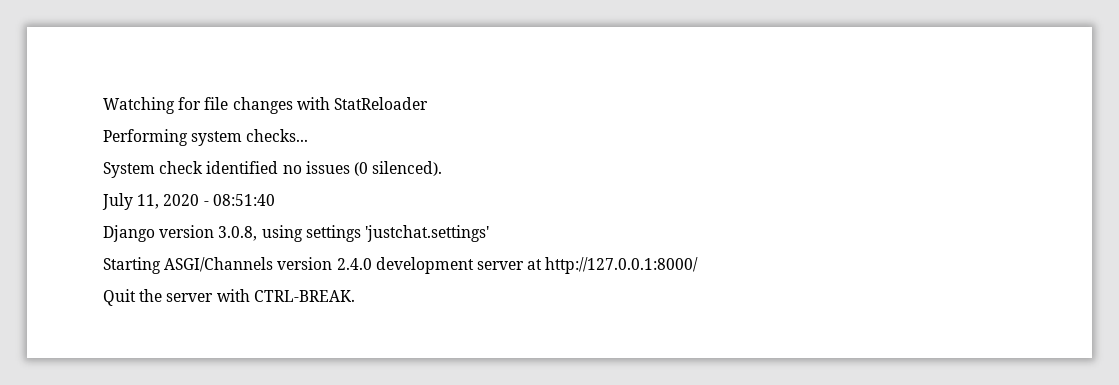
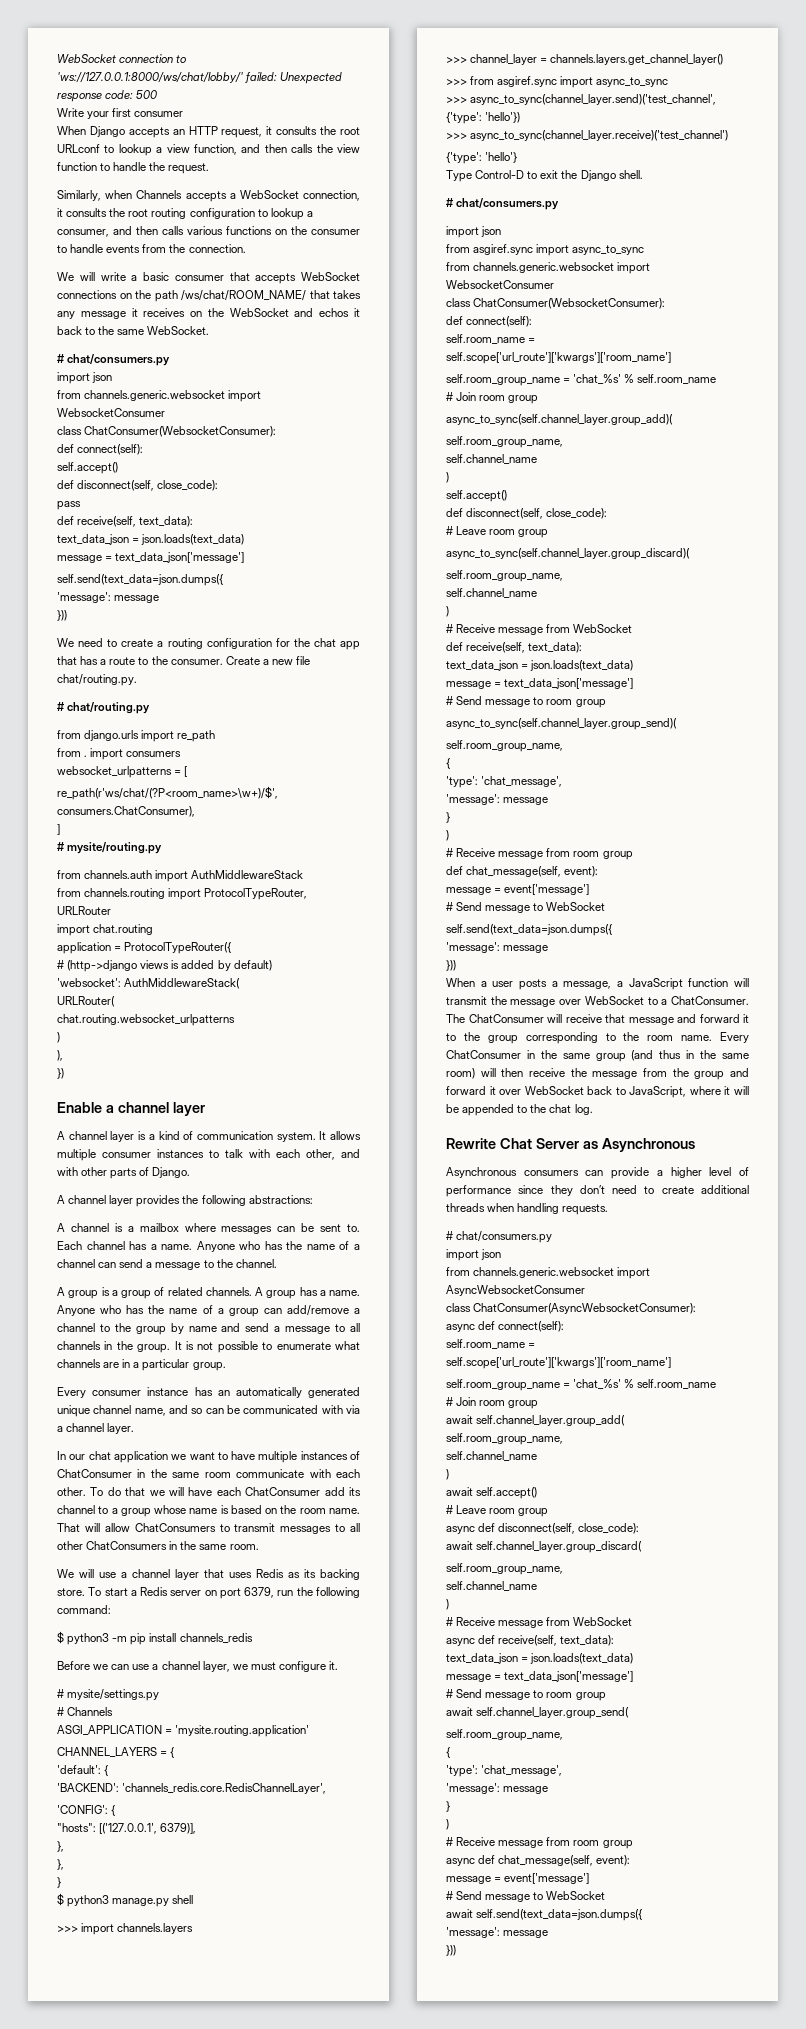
- Watching for file changes with StatReloader
- Performing system checks...
- System check identified no issues (0 silenced).
- July 11, 2020 - 08:51:40
- Django version 3.0.8, using settings 'justchat.settings'
- Starting ASGI/Channels version 2.4.0 development server at http://127.0.0.1:8000/
- Quit the server with CTRL-BREAK.
+ WebSocket connection to 'ws://127.0.0.1:8000/ws/chat/lobby/' failed: Unexpected response code: 500
+ Write your first consumer
+ When Django accepts an HTTP request, it consults the root URLconf to lookup a view function, and then calls the view function to handle the request.
+ Similarly, when Channels accepts a WebSocket connection, it consults the root routing configuration to lookup a consumer, and then calls various functions on the consumer to handle events from the connection.
+ We will write a basic consumer that accepts WebSocket connections on the path /ws/chat/ROOM_NAME/ that takes any message it receives on the WebSocket and echos it back to the same WebSocket.
+ # chat/consumers.py
+ import json
+ from channels.generic.websocket import WebsocketConsumer
+ class ChatConsumer(WebsocketConsumer):
+ def connect(self):
+ self.accept()
+ def disconnect(self, close_code):
+ pass
+ def receive(self, text_data):
+ text_data_json = json.loads(text_data)
+ message = text_data_json['message']
+ self.send(text_data=json.dumps({
+ 'message': message
+ }))
+ We need to create a routing configuration for the chat app that has a route to the consumer. Create a new file chat/routing.py.
+ # chat/routing.py
+ from django.urls import re_path
+ from . import consumers
+ websocket_urlpatterns = [
+ re_path(r'ws/chat/(?P<room_name>\w+)/$', consumers.ChatConsumer),
+ ]
+ # mysite/routing.py
+ from channels.auth import AuthMiddlewareStack
+ from channels.routing import ProtocolTypeRouter, URLRouter
+ import chat.routing
+ application = ProtocolTypeRouter({
+ # (http->django views is added by default)
+ 'websocket': AuthMiddlewareStack(
+ URLRouter(
+ chat.routing.websocket_urlpatterns
+ )
+ ),
+ })
+ Enable a channel layer
+ A channel layer is a kind of communication system. It allows multiple consumer instances to talk with each other, and with other parts of Django.
+ A channel layer provides the following abstractions:
+ A channel is a mailbox where messages can be sent to. Each channel has a name. Anyone who has the name of a channel can send a message to the channel.
+ A group is a group of related channels. A group has a name. Anyone who has the name of a group can add/remove a channel to the group by name and send a message to all channels in the group. It is not possible to enumerate what channels are in a particular group.
+ Every consumer instance has an automatically generated unique channel name, and so can be communicated with via a channel layer.
+ In our chat application we want to have multiple instances of ChatConsumer in the same room communicate with each other. To do that we will have each ChatConsumer add its channel to a group whose name is based on the room name. That will allow ChatConsumers to transmit messages to all other ChatConsumers in the same room.
+ We will use a channel layer that uses Redis as its backing store. To start a Redis server on port 6379, run the following command:
+ $ python3 -m pip install channels_redis
+ Before we can use a channel layer, we must configure it.
+ # mysite/settings.py
+ # Channels
+ ASGI_APPLICATION = 'mysite.routing.application'
+ CHANNEL_LAYERS = {
+ 'default': {
+ 'BACKEND': 'channels_redis.core.RedisChannelLayer',
+ 'CONFIG': {
+ "hosts": [('127.0.0.1', 6379)],
+ },
+ },
+ }
+ $ python3 manage.py shell
+ >>> import channels.layers
+ >>> channel_layer = channels.layers.get_channel_layer()
+ >>> from asgiref.sync import async_to_sync
+ >>> async_to_sync(channel_layer.send)('test_channel', {'type': 'hello'})
+ >>> async_to_sync(channel_layer.receive)('test_channel')
+ {'type': 'hello'}
+ Type Control-D to exit the Django shell.
+ # chat/consumers.py
+ import json
+ from asgiref.sync import async_to_sync
+ from channels.generic.websocket import WebsocketConsumer
+ class ChatConsumer(WebsocketConsumer):
+ def connect(self):
+ self.room_name = self.scope['url_route']['kwargs']['room_name']
+ self.room_group_name = 'chat_%s' % self.room_name
+ # Join room group
+ async_to_sync(self.channel_layer.group_add)(
+ self.room_group_name,
+ self.channel_name
+ )
+ self.accept()
+ def disconnect(self, close_code):
+ # Leave room group
+ async_to_sync(self.channel_layer.group_discard)(
+ self.room_group_name,
+ self.channel_name
+ )
+ # Receive message from WebSocket
+ def receive(self, text_data):
+ text_data_json = json.loads(text_data)
+ message = text_data_json['message']
+ # Send message to room group
+ async_to_sync(self.channel_layer.group_send)(
+ self.room_group_name,
+ {
+ 'type': 'chat_message',
+ 'message': message
+ }
+ )
+ # Receive message from room group
+ def chat_message(self, event):
+ message = event['message']
+ # Send message to WebSocket
+ self.send(text_data=json.dumps({
+ 'message': message
+ }))
+ When a user posts a message, a JavaScript function will transmit the message over WebSocket to a ChatConsumer. The ChatConsumer will receive that message and forward it to the group corresponding to the room name. Every ChatConsumer in the same group (and thus in the same room) will then receive the message from the group and forward it over WebSocket back to JavaScript, where it will be appended to the chat log.
+ Rewrite Chat Server as Asynchronous
+ Asynchronous consumers can provide a higher level of performance since they don’t need to create additional threads when handling requests.
+ # chat/consumers.py
+ import json
+ from channels.generic.websocket import AsyncWebsocketConsumer
+ class ChatConsumer(AsyncWebsocketConsumer):
+ async def connect(self):
+ self.room_name = self.scope['url_route']['kwargs']['room_name']
+ self.room_group_name = 'chat_%s' % self.room_name
+ # Join room group
+ await self.channel_layer.group_add(
+ self.room_group_name,
+ self.channel_name
+ )
+ await self.accept()
+ # Leave room group
+ async def disconnect(self, close_code):
+ await self.channel_layer.group_discard(
+ self.room_group_name,
+ self.channel_name
+ )
+ # Receive message from WebSocket
+ async def receive(self, text_data):
+ text_data_json = json.loads(text_data)
+ message = text_data_json['message']
+ # Send message to room group
+ await self.channel_layer.group_send(
+ self.room_group_name,
+ {
+ 'type': 'chat_message',
+ 'message': message
+ }
+ )
+ # Receive message from room group
+ async def chat_message(self, event):
+ message = event['message']
+ # Send message to WebSocket
+ await self.send(text_data=json.dumps({
+ 'message': message
+ }))

